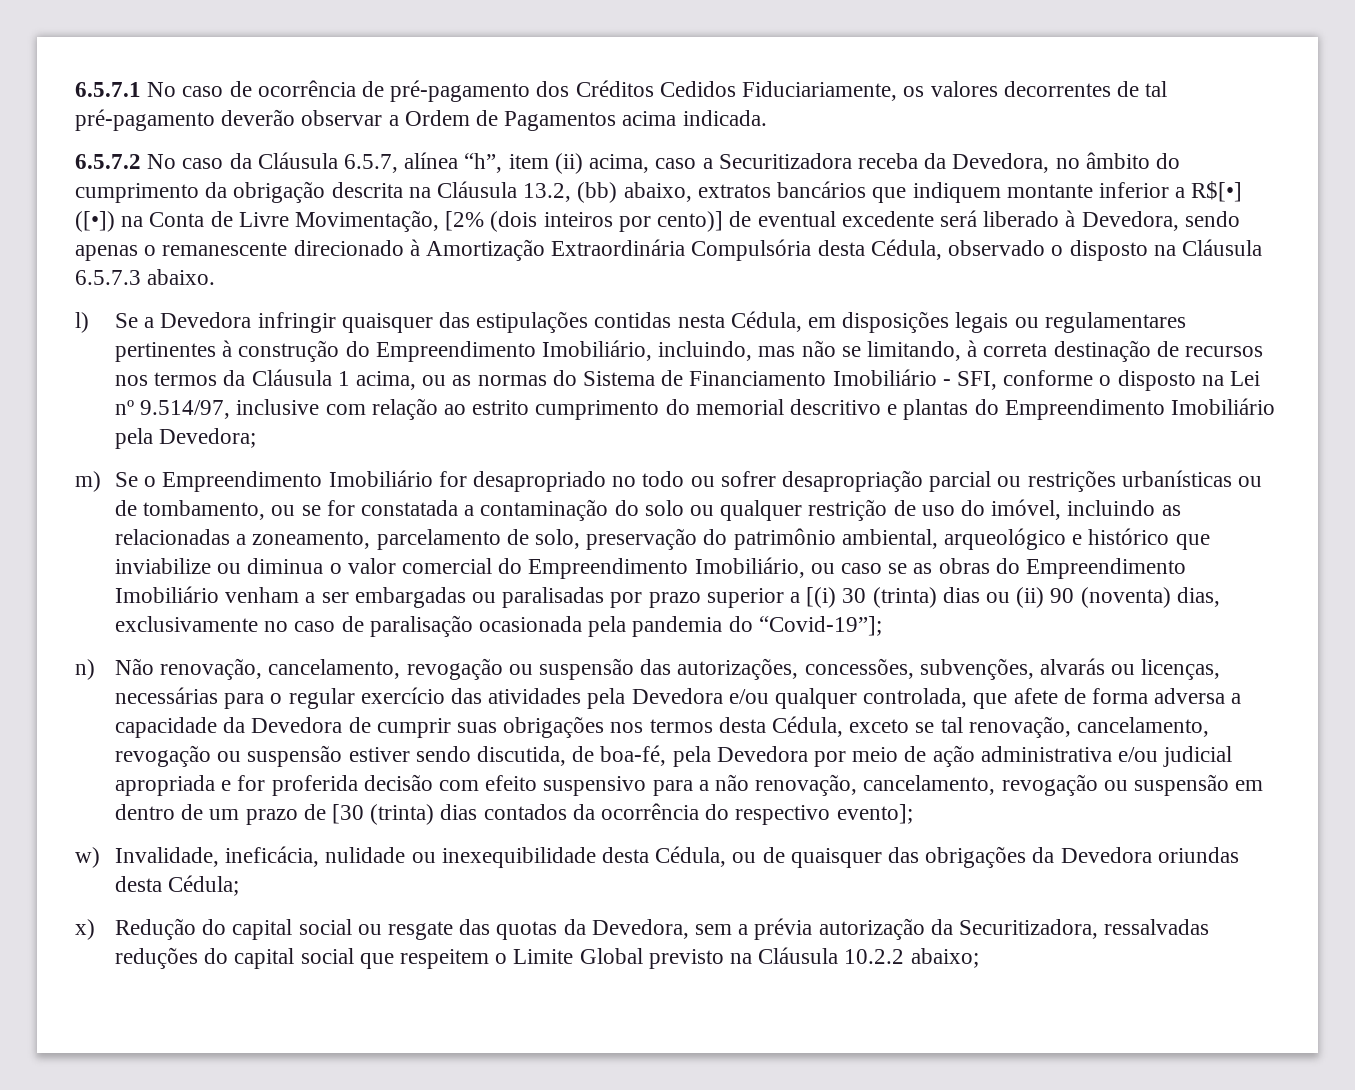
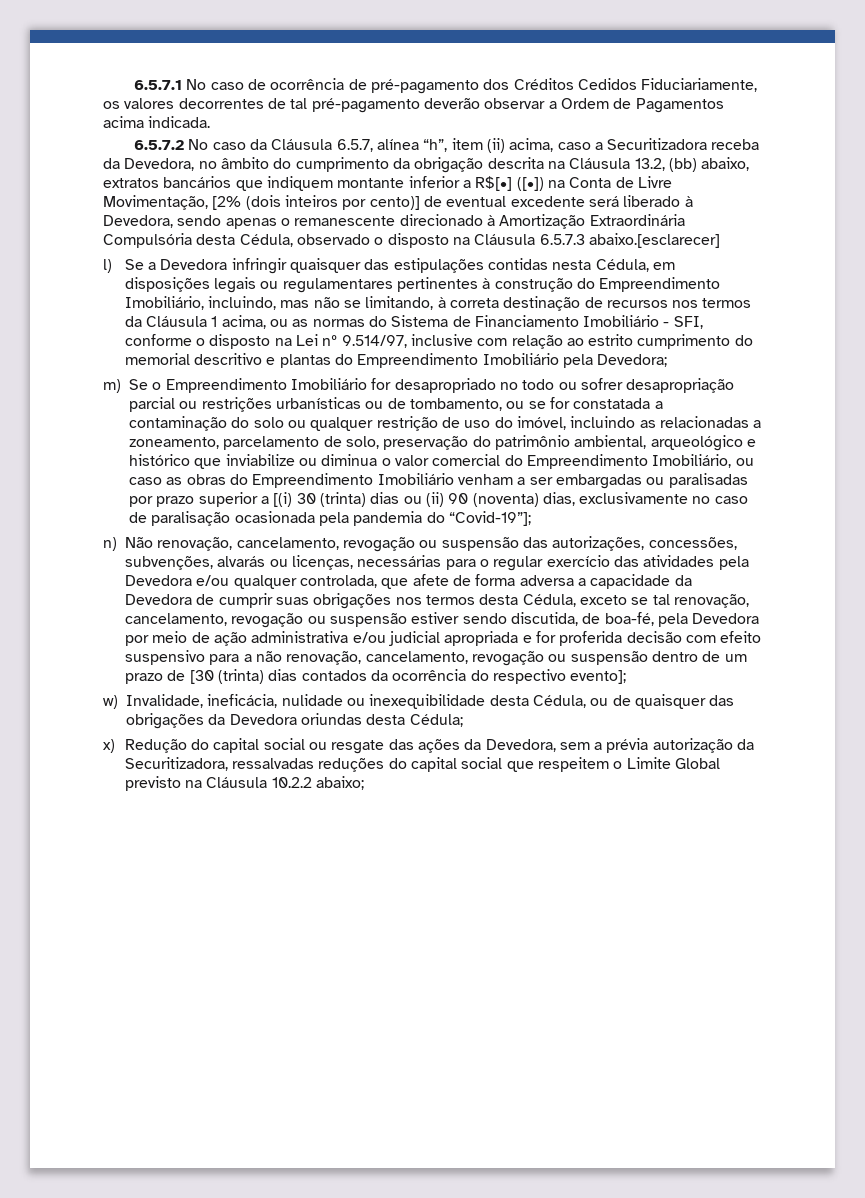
- 6.5.7.2 No caso da Cláusula 6.5.7, alínea “h”, item (ii) acima, caso a Securitizadora receba da Devedora, no âmbito do cumprimento da obrigação descrita na Cláusula 13.2, (bb) abaixo, extratos bancários que indiquem montante inferior a R$[•] ([•]) na Conta de Livre Movimentação, [2% (dois inteiros por cento)] de eventual excedente será liberado à Devedora, sendo apenas o remanescente direcionado à Amortização Extraordinária Compulsória desta Cédula, observado o disposto na Cláusula 6.5.7.3 abaixo.
+ 6.5.7.2 No caso da Cláusula 6.5.7, alínea “h”, item (ii) acima, caso a Securitizadora receba da Devedora, no âmbito do cumprimento da obrigação descrita na Cláusula 13.2, (bb) abaixo, extratos bancários que indiquem montante inferior a R$[•] ([•]) na Conta de Livre Movimentação, [2% (dois inteiros por cento)] de eventual excedente será liberado à Devedora, sendo apenas o remanescente direcionado à Amortização Extraordinária Compulsória desta Cédula, observado o disposto na Cláusula 6.5.7.3 abaixo.[esclarecer]
- m) Se o Empreendimento Imobiliário for desapropriado no todo ou sofrer desapropriação parcial ou restrições urbanísticas ou de tombamento, ou se for constatada a contaminação do solo ou qualquer restrição de uso do imóvel, incluindo as relacionadas a zoneamento, parcelamento de solo, preservação do patrimônio ambiental, arqueológico e histórico que inviabilize ou diminua o valor comercial do Empreendimento Imobiliário, ou caso se as obras do Empreendimento Imobiliário venham a ser embargadas ou paralisadas por prazo superior a [(i) 30 (trinta) dias ou (ii) 90 (noventa) dias, exclusivamente no caso de paralisação ocasionada pela pandemia do “Covid-19”];
+ m) Se o Empreendimento Imobiliário for desapropriado no todo ou sofrer desapropriação parcial ou restrições urbanísticas ou de tombamento, ou se for constatada a contaminação do solo ou qualquer restrição de uso do imóvel, incluindo as relacionadas a zoneamento, parcelamento de solo, preservação do patrimônio ambiental, arqueológico e histórico que inviabilize ou diminua o valor comercial do Empreendimento Imobiliário, ou caso as obras do Empreendimento Imobiliário venham a ser embargadas ou paralisadas por prazo superior a [(i) 30 (trinta) dias ou (ii) 90 (noventa) dias, exclusivamente no caso de paralisação ocasionada pela pandemia do “Covid-19”];
- n) Não renovação, cancelamento, revogação ou suspensão das autorizações, concessões, subvenções, alvarás ou licenças, necessárias para o regular exercício das atividades pela Devedora e/ou qualquer controlada, que afete de forma adversa a capacidade da Devedora de cumprir suas obrigações nos termos desta Cédula, exceto se tal renovação, cancelamento, revogação ou suspensão estiver sendo discutida, de boa-fé, pela Devedora por meio de ação administrativa e/ou judicial apropriada e for proferida decisão com efeito suspensivo para a não renovação, cancelamento, revogação ou suspensão em dentro de um prazo de [30 (trinta) dias contados da ocorrência do respectivo evento];
+ n) Não renovação, cancelamento, revogação ou suspensão das autorizações, concessões, subvenções, alvarás ou licenças, necessárias para o regular exercício das atividades pela Devedora e/ou qualquer controlada, que afete de forma adversa a capacidade da Devedora de cumprir suas obrigações nos termos desta Cédula, exceto se tal renovação, cancelamento, revogação ou suspensão estiver sendo discutida, de boa-fé, pela Devedora por meio de ação administrativa e/ou judicial apropriada e for proferida decisão com efeito suspensivo para a não renovação, cancelamento, revogação ou suspensão dentro de um prazo de [30 (trinta) dias contados da ocorrência do respectivo evento];
- x) Redução do capital social ou resgate das quotas da Devedora, sem a prévia autorização da Securitizadora, ressalvadas reduções do capital social que respeitem o Limite Global previsto na Cláusula 10.2.2 abaixo;
+ x) Redução do capital social ou resgate das ações da Devedora, sem a prévia autorização da Securitizadora, ressalvadas reduções do capital social que respeitem o Limite Global previsto na Cláusula 10.2.2 abaixo;

